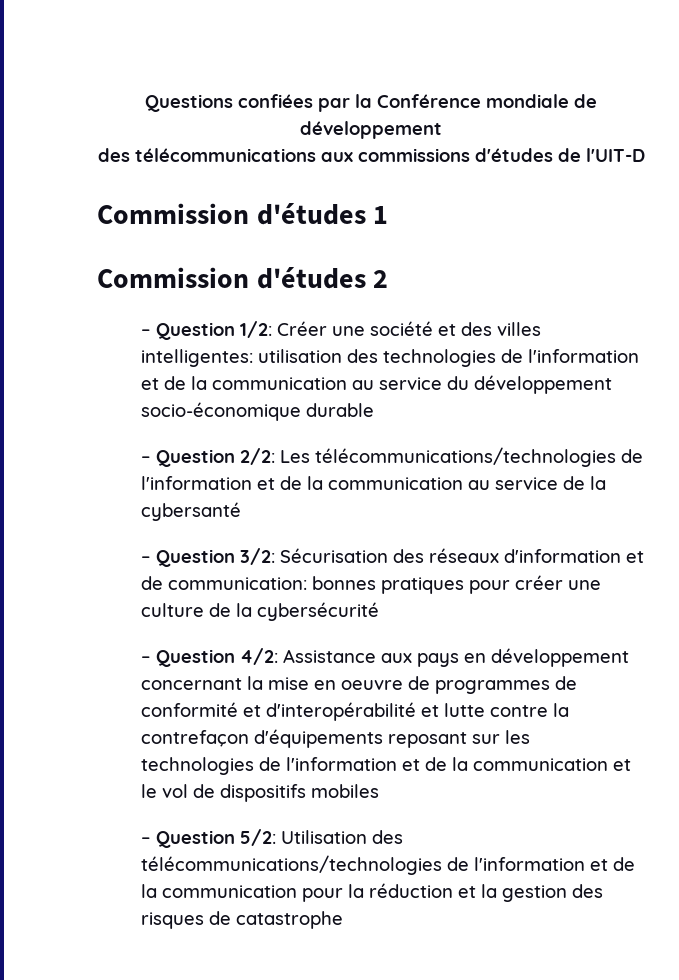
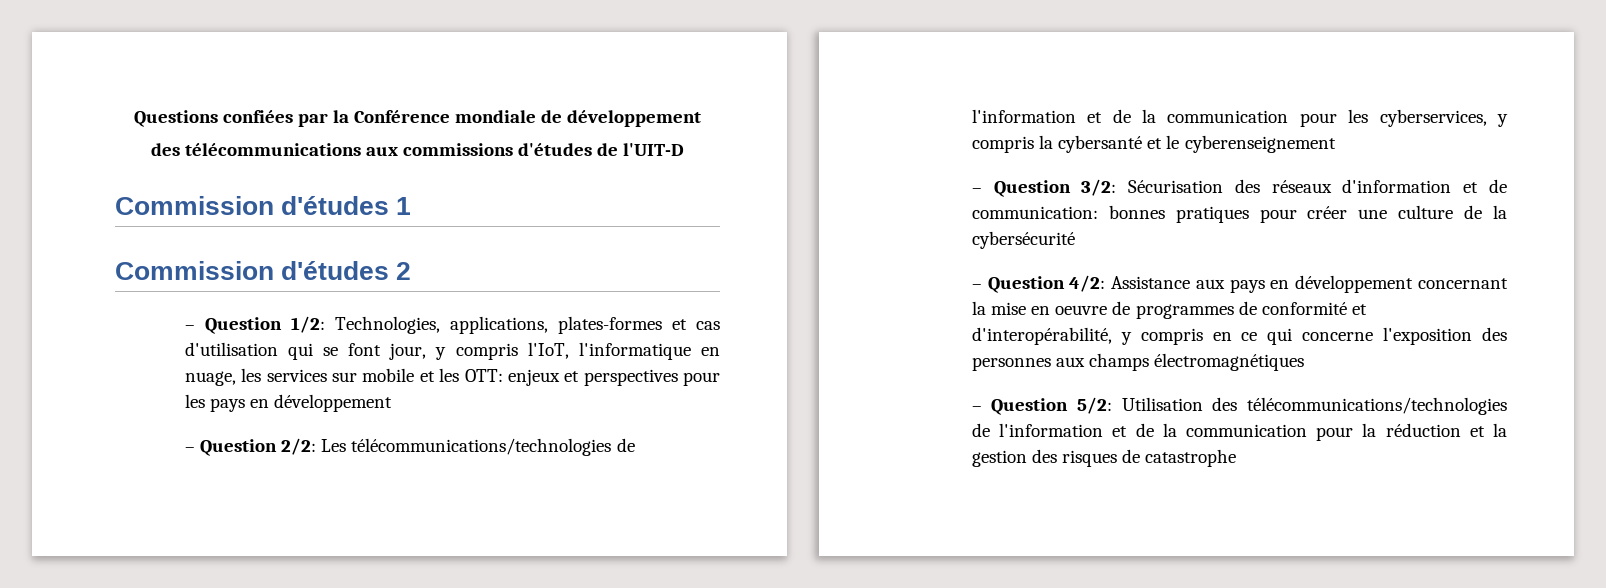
- – Question 1/2: Créer une société et des villes intelligentes: utilisation des technologies de l'information et de la communication au service du développement socio-économique durable
+ – Question 1/2: Technologies, applications, plates-formes et cas d'utilisation qui se font jour, y compris l'IoT, l'informatique en nuage, les services sur mobile et les OTT: enjeux et perspectives pour les pays en développement
- – Question 2/2: Les télécommunications/technologies de l'information et de la communication au service de la cybersanté
+ – Question 2/2: Les télécommunications/technologies de l'information et de la communication pour les cyberservices, y compris la cybersanté et le cyberenseignement
- – Question 4/2: Assistance aux pays en développement concernant la mise en oeuvre de programmes de conformité et d'interopérabilité et lutte contre la contrefaçon d'équipements reposant sur les technologies de l'information et de la communication et le vol de dispositifs mobiles
+ – Question 4/2: Assistance aux pays en développement concernant la mise en oeuvre de programmes de conformité et d'interopérabilité, y compris en ce qui concerne l'exposition des personnes aux champs électromagnétiques

